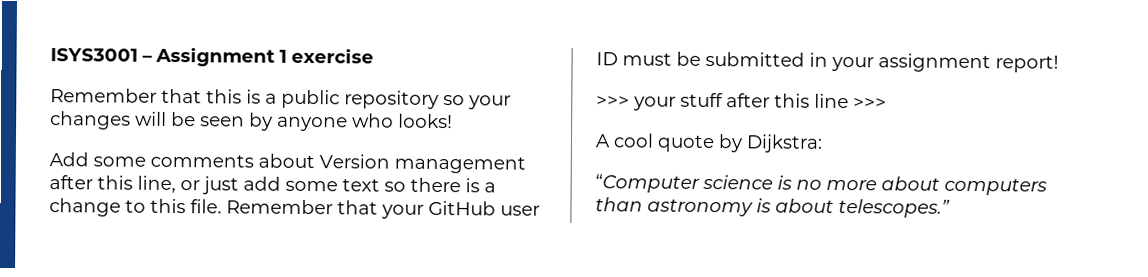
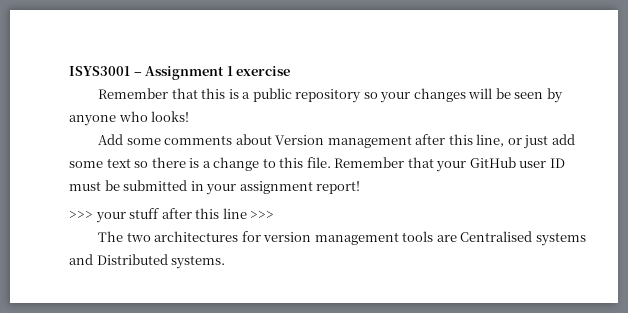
- A cool quote by Dijkstra:
- “Computer science is no more about computers than astronomy is about telescopes.”
+ The two architectures for version management tools are Centralised systems and Distributed systems.

